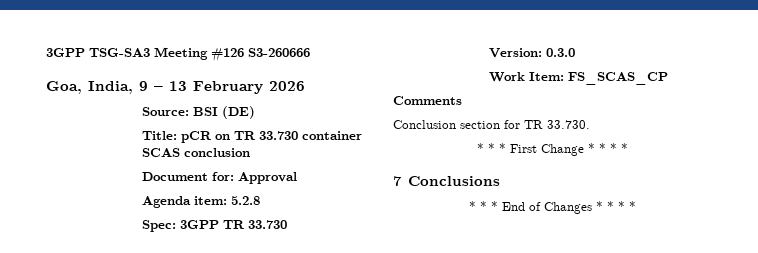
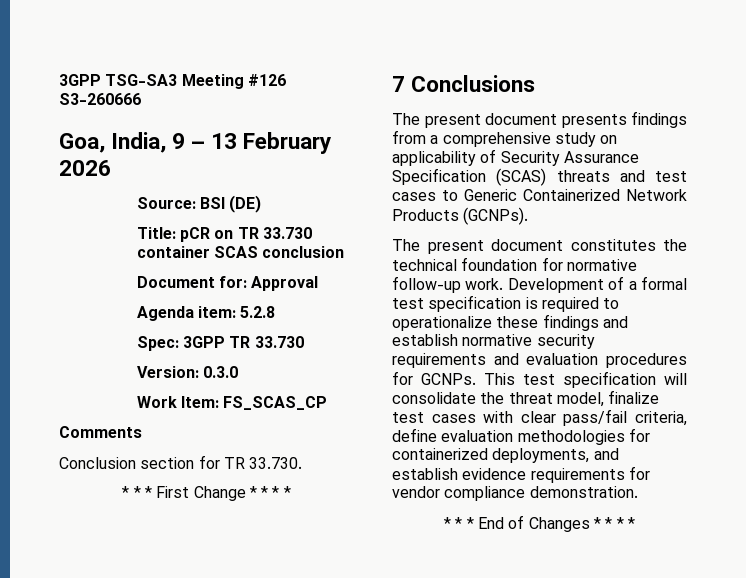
+ The present document presents findings from a comprehensive study on applicability of Security Assurance Specification (SCAS) threats and test cases to Generic Containerized Network Products (GCNPs).
+ The present document constitutes the technical foundation for normative follow-up work. Development of a formal test specification is required to operationalize these findings and establish normative security requirements and evaluation procedures for GCNPs. This test specification will consolidate the threat model, finalize test cases with clear pass/fail criteria, define evaluation methodologies for containerized deployments, and establish evidence requirements for vendor compliance demonstration.

